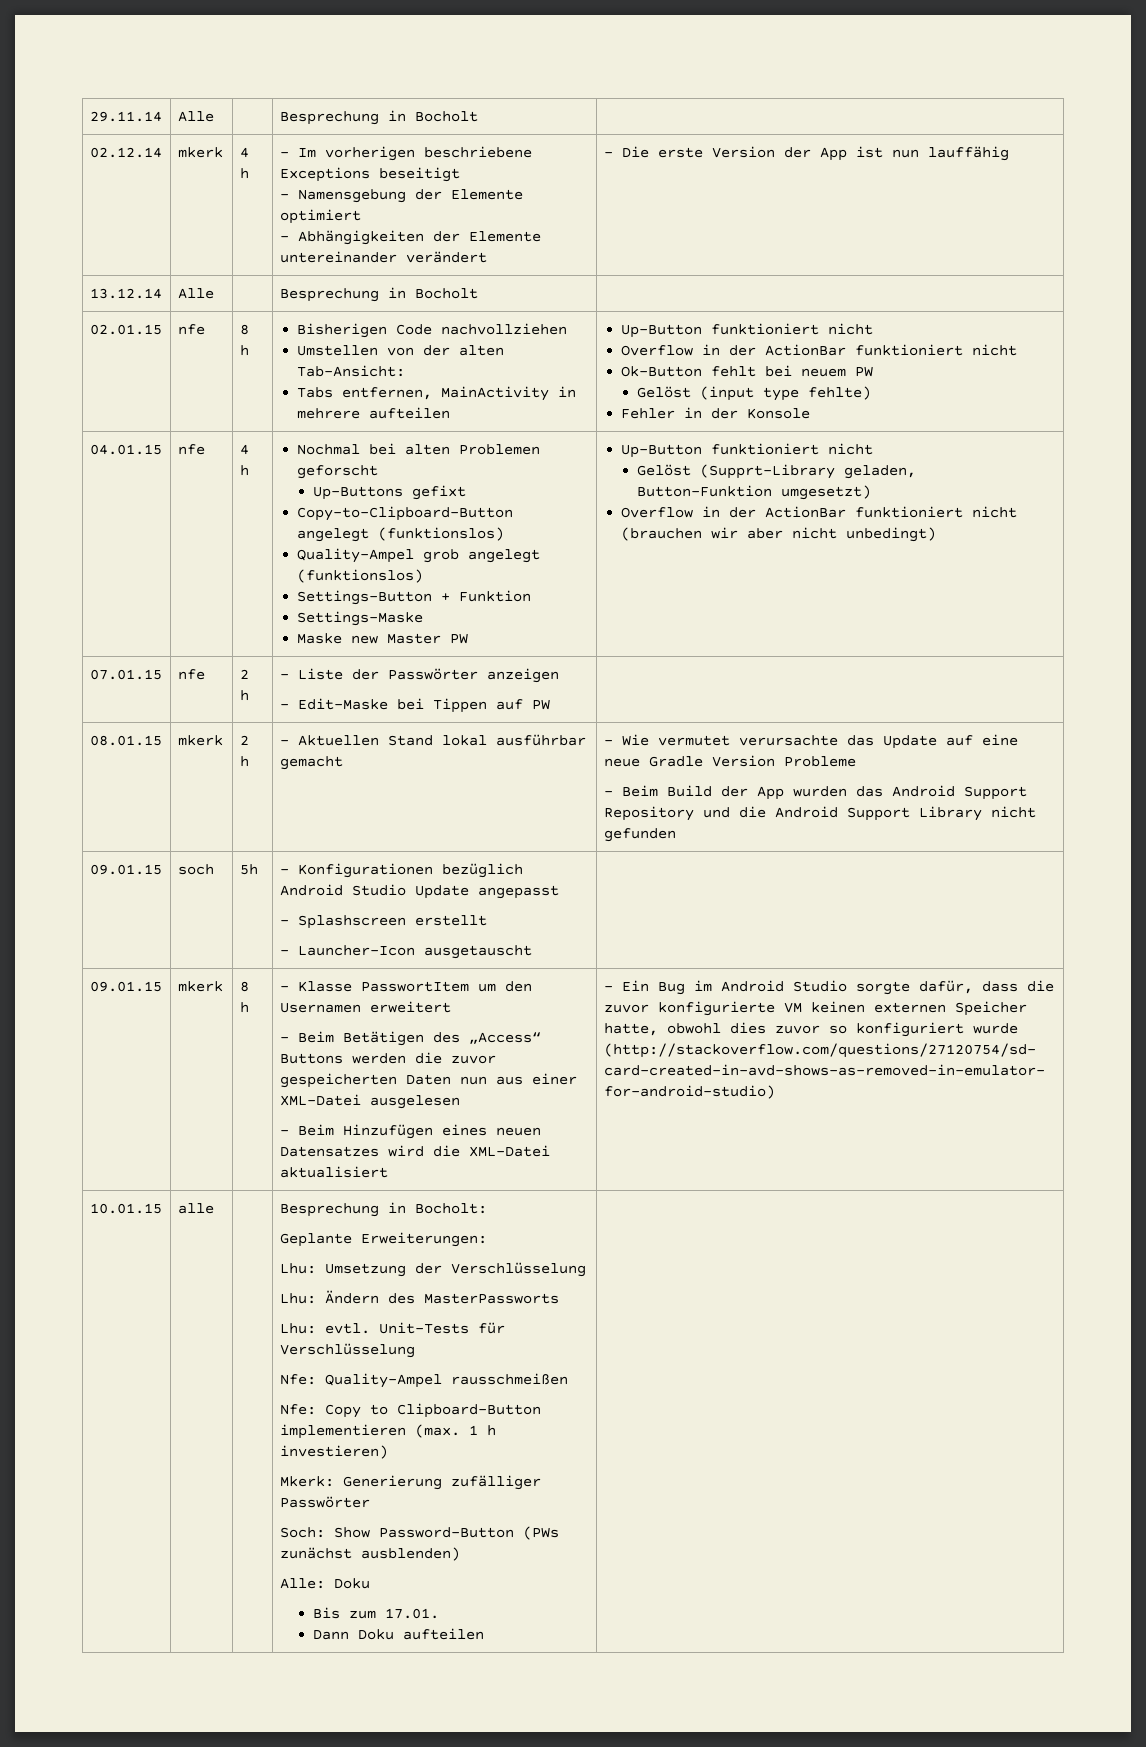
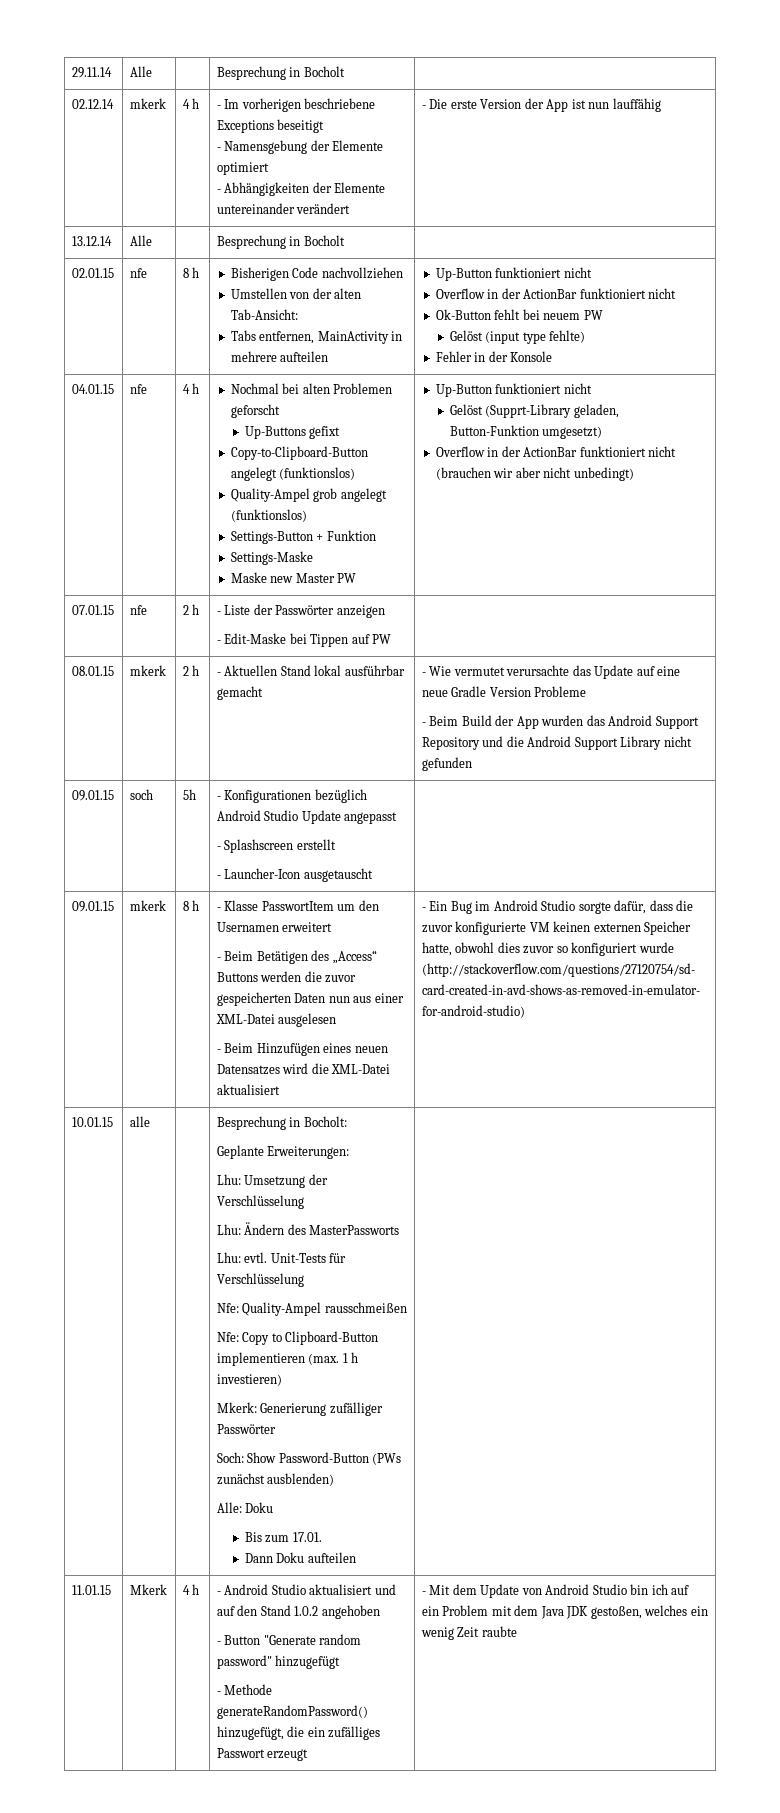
+ 11.01.15 | Mkerk | 4 h | - Android Studio aktualisiert und auf den Stand 1.0.2 angehoben
+ - Button "Generate random password" hinzugefügt
+ - Methode generateRandomPassword() hinzugefügt, die ein zufälliges Passwort erzeugt | - Mit dem Update von Android Studio bin ich auf ein Problem mit dem Java JDK gestoßen, welches ein wenig Zeit raubte

